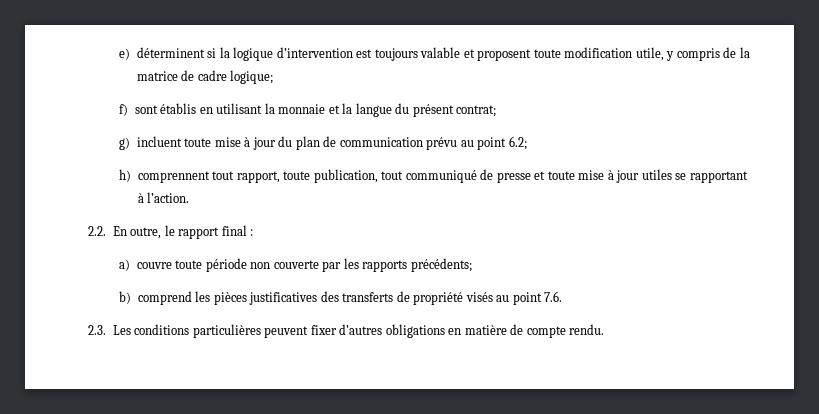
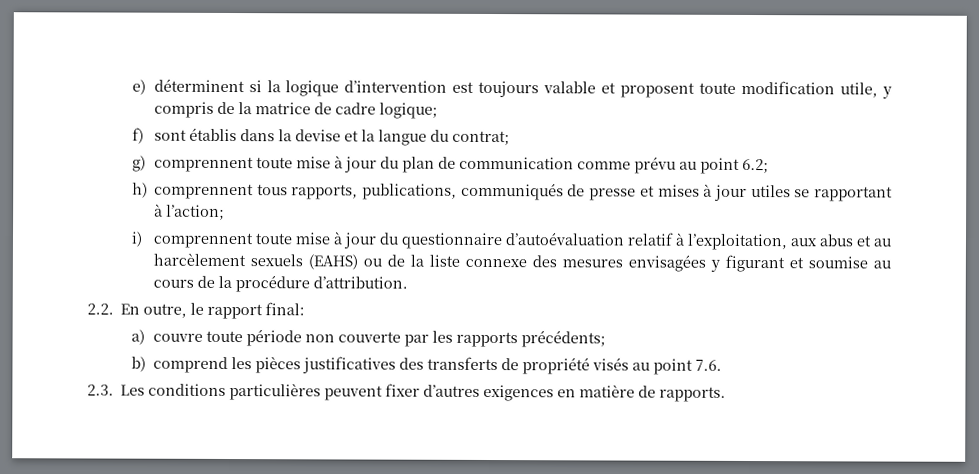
- f) sont établis en utilisant la monnaie et la langue du présent contrat;
+ f) sont établis dans la devise et la langue du contrat;
- g) incluent toute mise à jour du plan de communication prévu au point 6.2;
+ g) comprennent toute mise à jour du plan de communication comme prévu au point 6.2;
- h) comprennent tout rapport, toute publication, tout communiqué de presse et toute mise à jour utiles se rapportant à l’action.
+ h) comprennent tous rapports, publications, communiqués de presse et mises à jour utiles se rapportant à l’action;
+ i) comprennent toute mise à jour du questionnaire d’autoévaluation relatif à l’exploitation, aux abus et au harcèlement sexuels (EAHS) ou de la liste connexe des mesures envisagées y figurant et soumise au cours de la procédure d’attribution.
- 2.2. En outre, le rapport final :
+ 2.2. En outre, le rapport final:
- 2.3. Les conditions particulières peuvent fixer d’autres obligations en matière de compte rendu.
+ 2.3. Les conditions particulières peuvent fixer d’autres exigences en matière de rapports.

